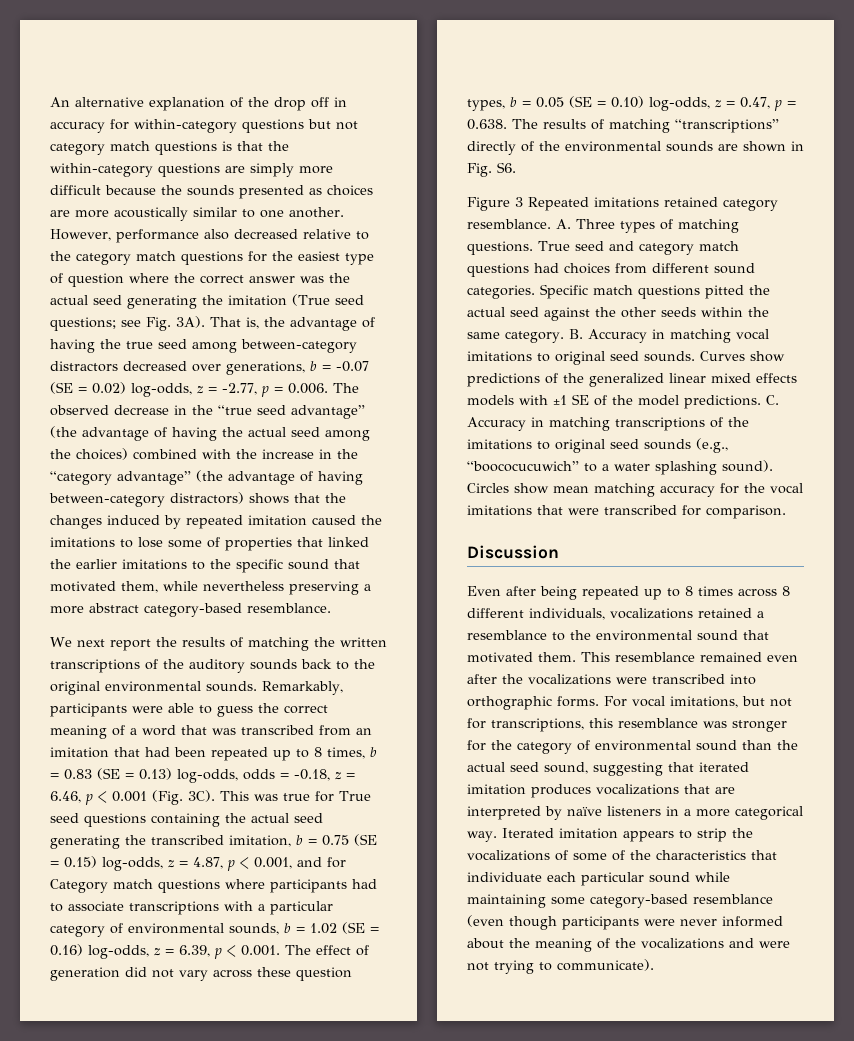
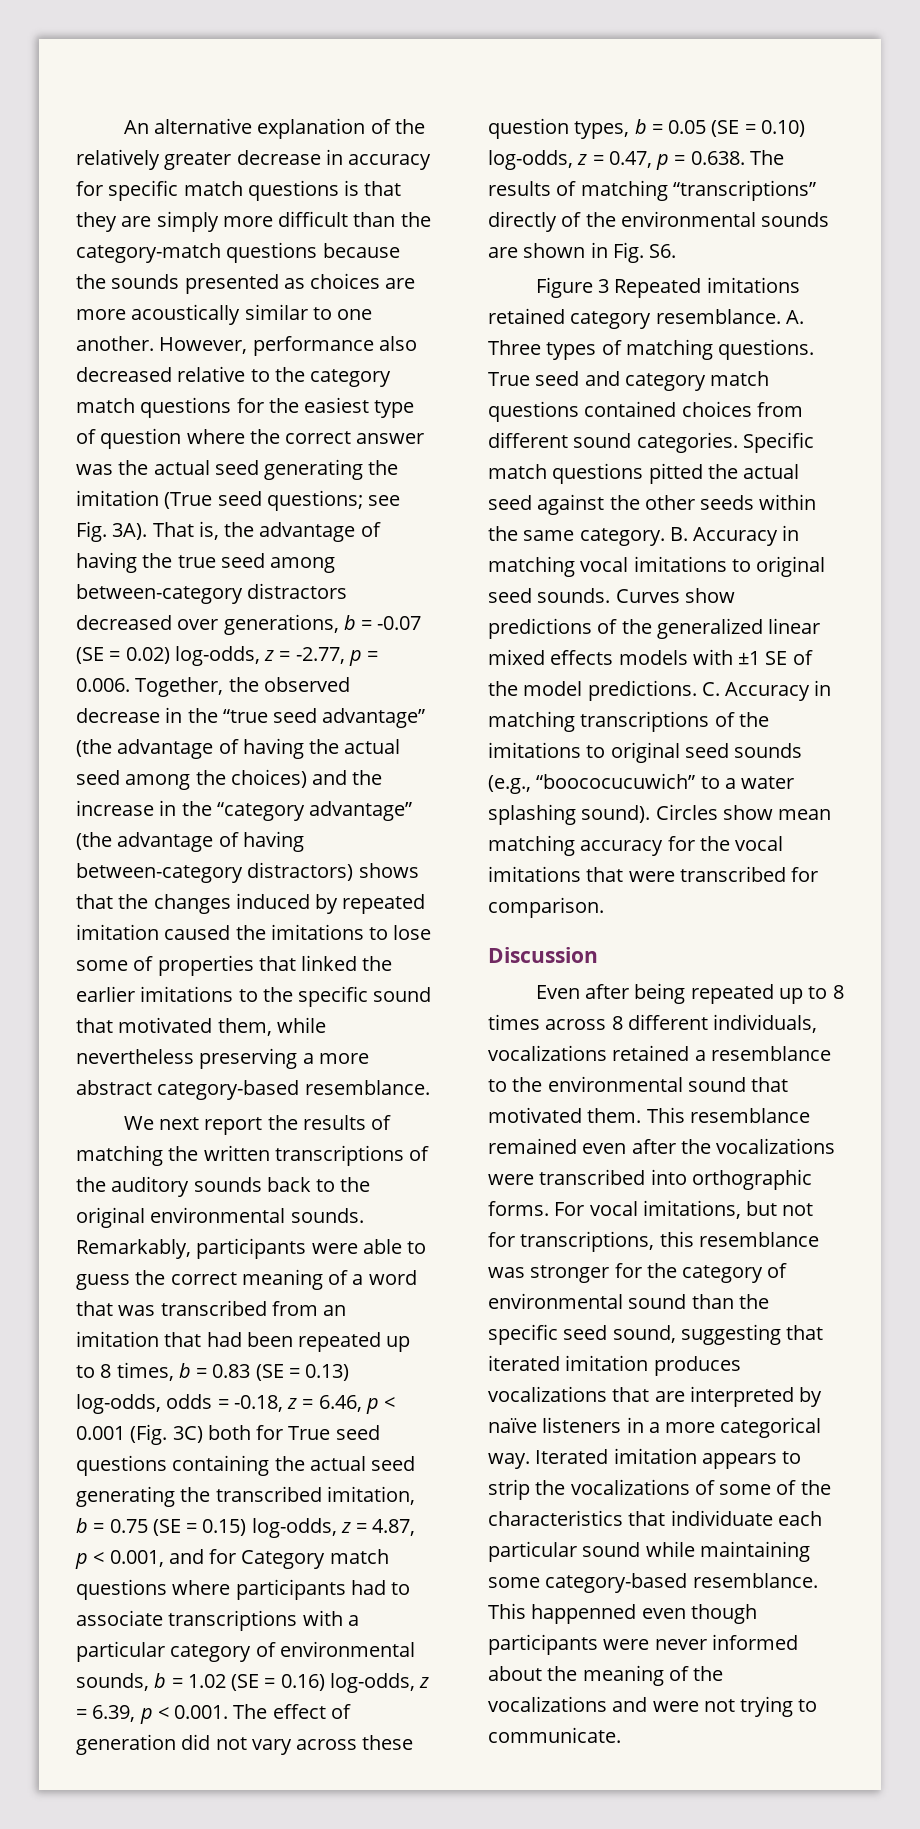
- An alternative explanation of the drop off in accuracy for within-category questions but not category match questions is that the within-category questions are simply more difficult because the sounds presented as choices are more acoustically similar to one another.
+ An alternative explanation of the relatively greater decrease in accuracy for specific match questions is that they are simply more difficult than the category-match questions because the sounds presented as choices are more acoustically similar to one another.
- That is, the advantage of having the true seed among between-category distractors decreased over generations, b = -0.07 (SE = 0.02) log-odds, z = -2.77, p = 0.006. The observed decrease in the “true seed advantage” (the advantage of having the actual seed among the choices) combined with the increase in the “category advantage” (the advantage of having between-category distractors) shows that the changes induced by repeated imitation caused the imitations to lose some of properties that linked the earlier imitations to the specific sound that motivated them, while nevertheless preserving a more abstract category-based resemblance.
+ That is, the advantage of having the true seed among between-category distractors decreased over generations, b = -0.07 (SE = 0.02) log-odds, z = -2.77, p = 0.006. Together, the observed decrease in the “true seed advantage” (the advantage of having the actual seed among the choices) and the increase in the “category advantage” (the advantage of having between-category distractors) shows that the changes induced by repeated imitation caused the imitations to lose some of properties that linked the earlier imitations to the specific sound that motivated them, while nevertheless preserving a more abstract category-based resemblance.
- Remarkably, participants were able to guess the correct meaning of a word that was transcribed from an imitation that had been repeated up to 8 times, b = 0.83 (SE = 0.13) log-odds, odds = -0.18, z = 6.46, p < 0.001 (Fig. 3C). This was true for True seed questions containing the actual seed generating the transcribed imitation, b = 0.75 (SE = 0.15) log-odds, z = 4.87, p < 0.001, and for Category match questions where participants had to associate transcriptions with a particular category of environmental sounds, b = 1.02 (SE = 0.16) log-odds, z = 6.39, p < 0.001. The effect of generation did not vary across these question types, b = 0.05 (SE = 0.10) log-odds, z = 0.47, p = 0.638. The results of matching “transcriptions” directly of the environmental sounds are shown in Fig. S6.
+ Remarkably, participants were able to guess the correct meaning of a word that was transcribed from an imitation that had been repeated up to 8 times, b = 0.83 (SE = 0.13) log-odds, odds = -0.18, z = 6.46, p < 0.001 (Fig. 3C) both for True seed questions containing the actual seed generating the transcribed imitation, b = 0.75 (SE = 0.15) log-odds, z = 4.87, p < 0.001, and for Category match questions where participants had to associate transcriptions with a particular category of environmental sounds, b = 1.02 (SE = 0.16) log-odds, z = 6.39, p < 0.001. The effect of generation did not vary across these question types, b = 0.05 (SE = 0.10) log-odds, z = 0.47, p = 0.638. The results of matching “transcriptions” directly of the environmental sounds are shown in Fig. S6.
- True seed and category match questions had choices from different sound categories.
+ True seed and category match questions contained choices from different sound categories.
- For vocal imitations, but not for transcriptions, this resemblance was stronger for the category of environmental sound than the actual seed sound, suggesting that iterated imitation produces vocalizations that are interpreted by naïve listeners in a more categorical way.
+ For vocal imitations, but not for transcriptions, this resemblance was stronger for the category of environmental sound than the specific seed sound, suggesting that iterated imitation produces vocalizations that are interpreted by naïve listeners in a more categorical way.
- Iterated imitation appears to strip the vocalizations of some of the characteristics that individuate each particular sound while maintaining some category-based resemblance (even though participants were never informed about the meaning of the vocalizations and were not trying to communicate).
+ Iterated imitation appears to strip the vocalizations of some of the characteristics that individuate each particular sound while maintaining some category-based resemblance. This happenned even though participants were never informed about the meaning of the vocalizations and were not trying to communicate.

